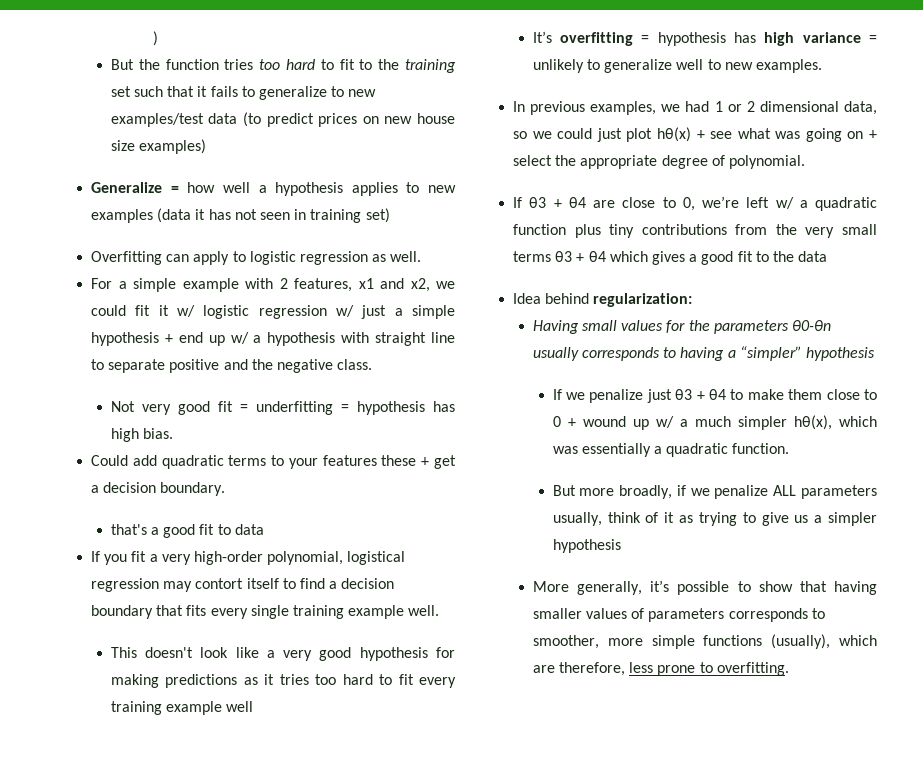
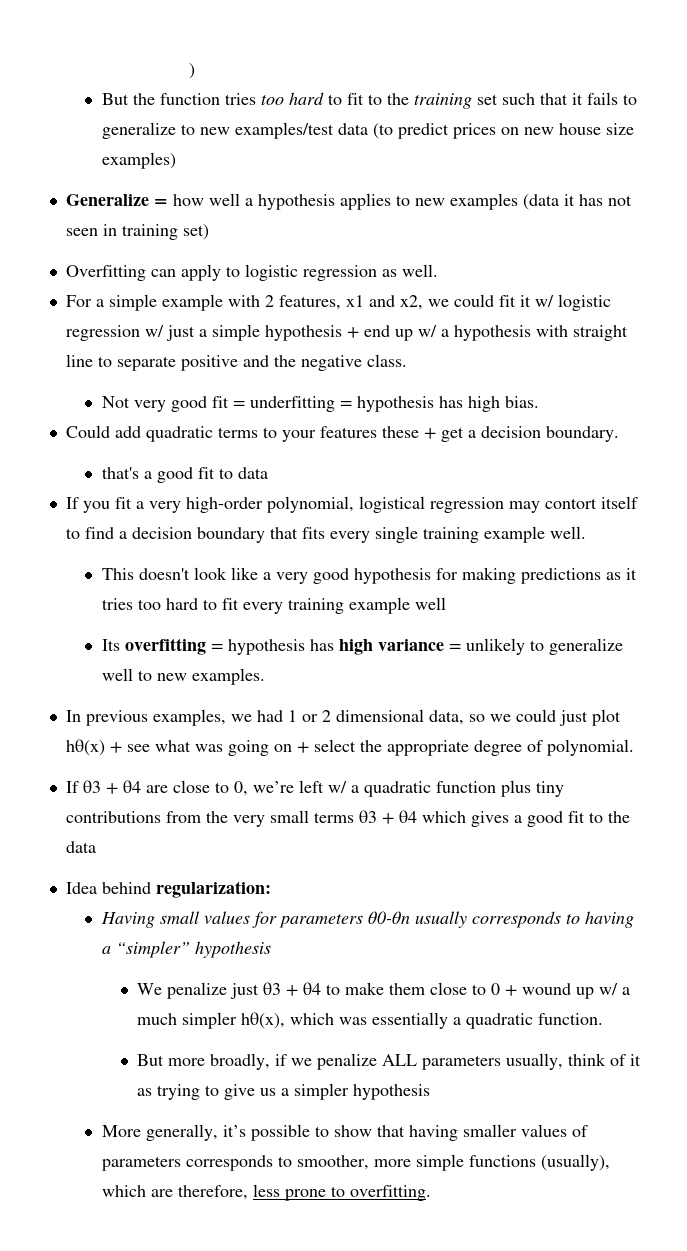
- It’s overfitting = hypothesis has high variance = unlikely to generalize well to new examples.
+ Its overfitting = hypothesis has high variance = unlikely to generalize well to new examples.
- Having small values for the parameters θ0-θn usually corresponds to having a “simpler” hypothesis
+ Having small values for parameters θ0-θn usually corresponds to having a “simpler” hypothesis
- If we penalize just θ3 + θ4 to make them close to 0 + wound up w/ a much simpler hθ(x), which was essentially a quadratic function.
+ We penalize just θ3 + θ4 to make them close to 0 + wound up w/ a much simpler hθ(x), which was essentially a quadratic function.

